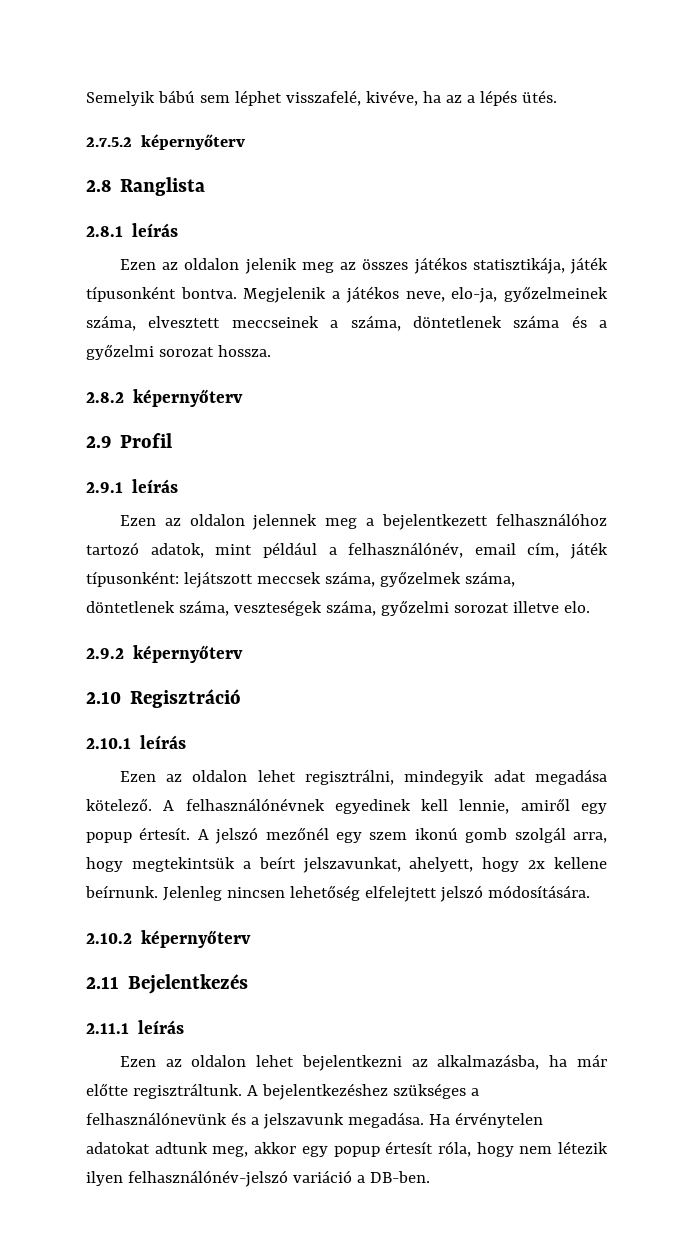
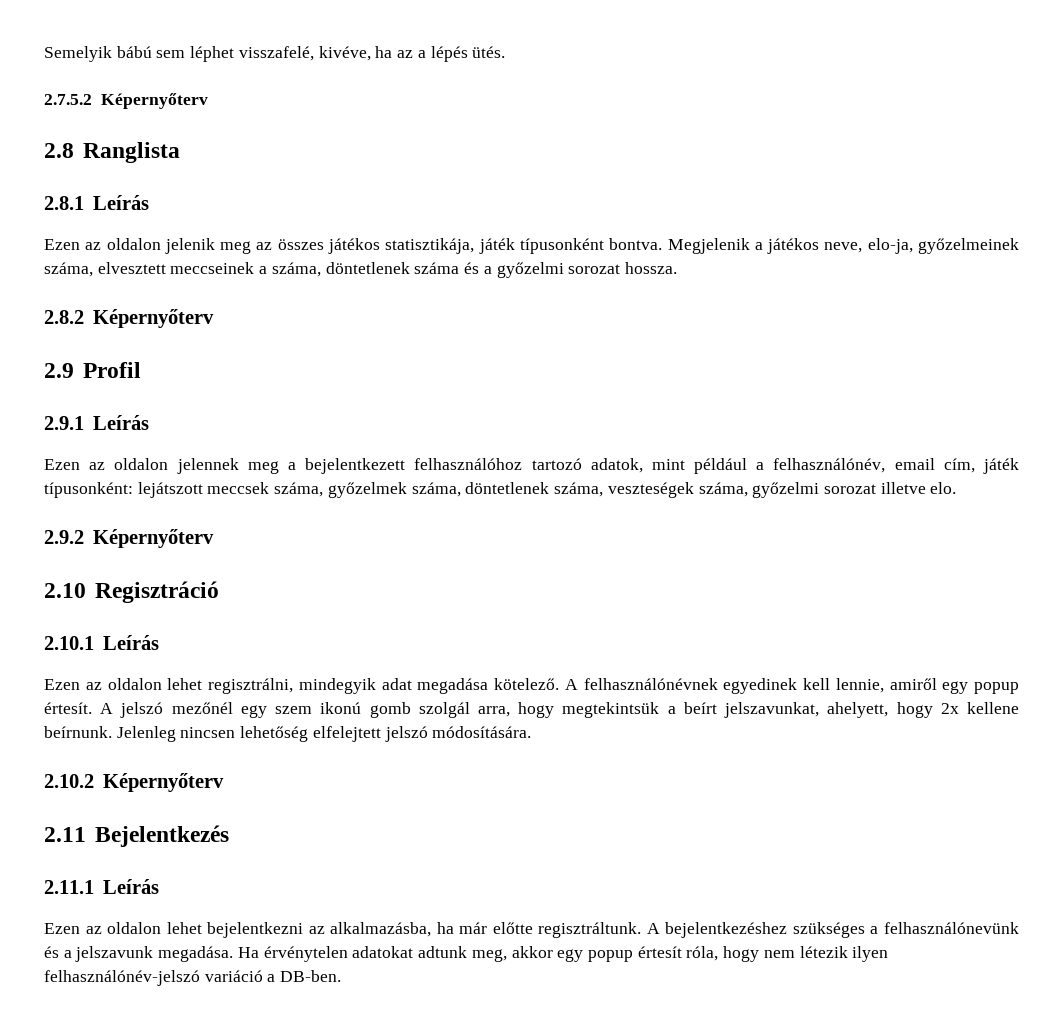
- 2.7.5.2 képernyőterv
+ 2.7.5.2 Képernyőterv
- 2.8.1 leírás
+ 2.8.1 Leírás
- 2.8.2 képernyőterv
+ 2.8.2 Képernyőterv
- 2.9.1 leírás
+ 2.9.1 Leírás
- 2.9.2 képernyőterv
+ 2.9.2 Képernyőterv
- 2.10.1 leírás
+ 2.10.1 Leírás
- 2.10.2 képernyőterv
+ 2.10.2 Képernyőterv
- 2.11.1 leírás
+ 2.11.1 Leírás

